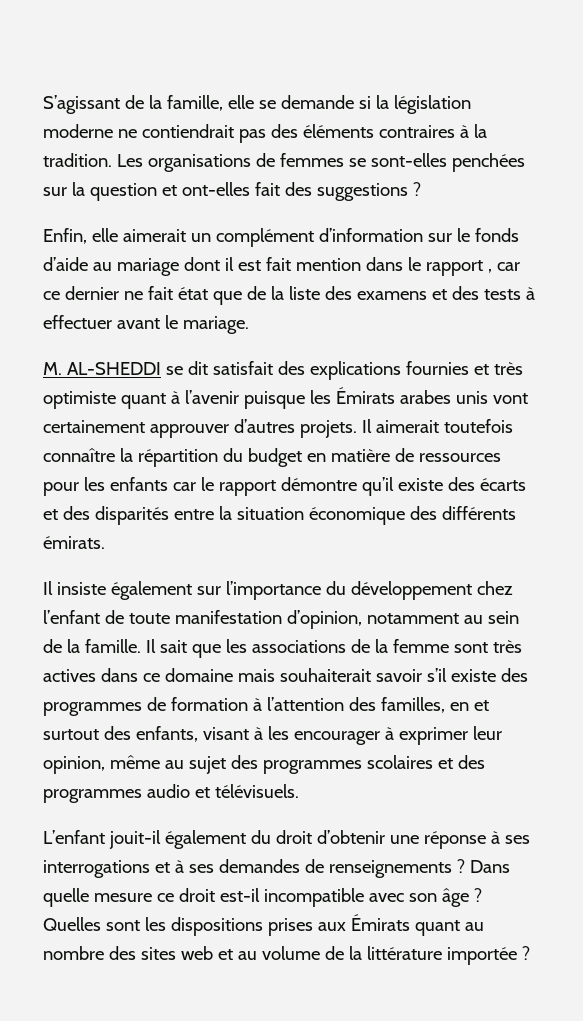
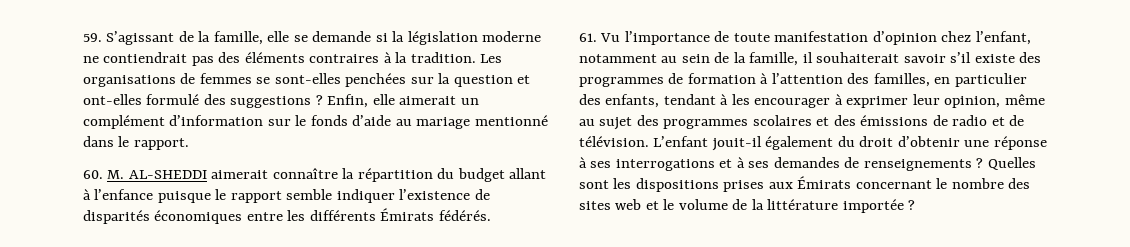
- S’agissant de la famille, elle se demande si la législation moderne ne contiendrait pas des éléments contraires à la tradition.
+ 59. S’agissant de la famille, elle se demande si la législation moderne ne contiendrait pas des éléments contraires à la tradition.
- Les organisations de femmes se sont-elles penchées sur la question et ont-elles fait des suggestions ?
- Enfin, elle aimerait un complément d’information sur le fonds d’aide au mariage dont il est fait mention dans le rapport , car ce dernier ne fait état que de la liste des examens et des tests à effectuer avant le mariage.
- M. AL-SHEDDI se dit satisfait des explications fournies et très optimiste quant à l’avenir puisque les Émirats arabes unis vont certainement approuver d’autres projets. Il aimerait toutefois connaître la répartition du budget en matière de ressources pour les enfants car le rapport démontre qu’il existe des écarts et des disparités entre la situation économique des différents émirats.
- Il insiste également sur l’importance du développement chez l’enfant de toute manifestation d’opinion, notamment au sein de la famille. Il sait que les associations de la femme sont très actives dans ce domaine mais souhaiterait savoir s’il existe des programmes de formation à l’attention des familles, en et surtout des enfants, visant à les encourager à exprimer leur opinion, même au sujet des programmes scolaires et des programmes audio et télévisuels.
- L’enfant jouit-il également du droit d’obtenir une réponse à ses interrogations et à ses demandes de renseignements ?
+ Les organisations de femmes se sont-elles penchées sur la question et ont-elles formulé des suggestions ? Enfin, elle aimerait un complément d’information sur le fonds d’aide au mariage mentionné dans le rapport.
+ 60. M. AL-SHEDDI aimerait connaître la répartition du budget allant à l’enfance puisque le rapport semble indiquer l’existence de disparités économiques entre les différents Émirats fédérés.
+ 61. Vu l’importance de toute manifestation d’opinion chez l’enfant, notamment au sein de la famille, il souhaiterait savoir s’il existe des programmes de formation à l’attention des familles, en particulier des enfants, tendant à les encourager à exprimer leur opinion, même au sujet des programmes scolaires et des émissions de radio et de télévision. L’enfant jouit-il également du droit d’obtenir une réponse à ses interrogations et à ses demandes de renseignements ?
- Dans quelle mesure ce droit est-il incompatible avec son âge ?
- Quelles sont les dispositions prises aux Émirats quant au nombre des sites web et au volume de la littérature importée ?
+ Quelles sont les dispositions prises aux Émirats concernant le nombre des sites web et le volume de la littérature importée ?

